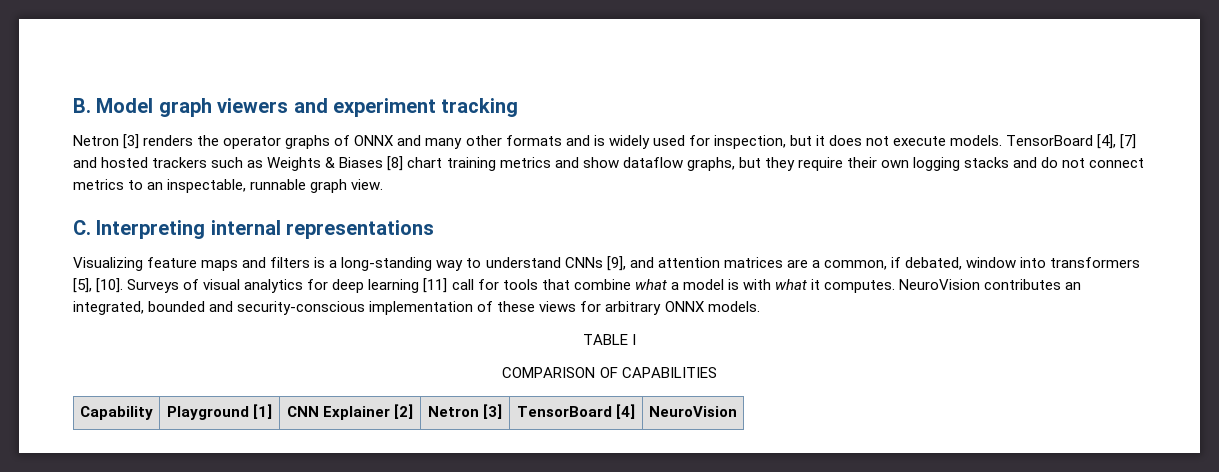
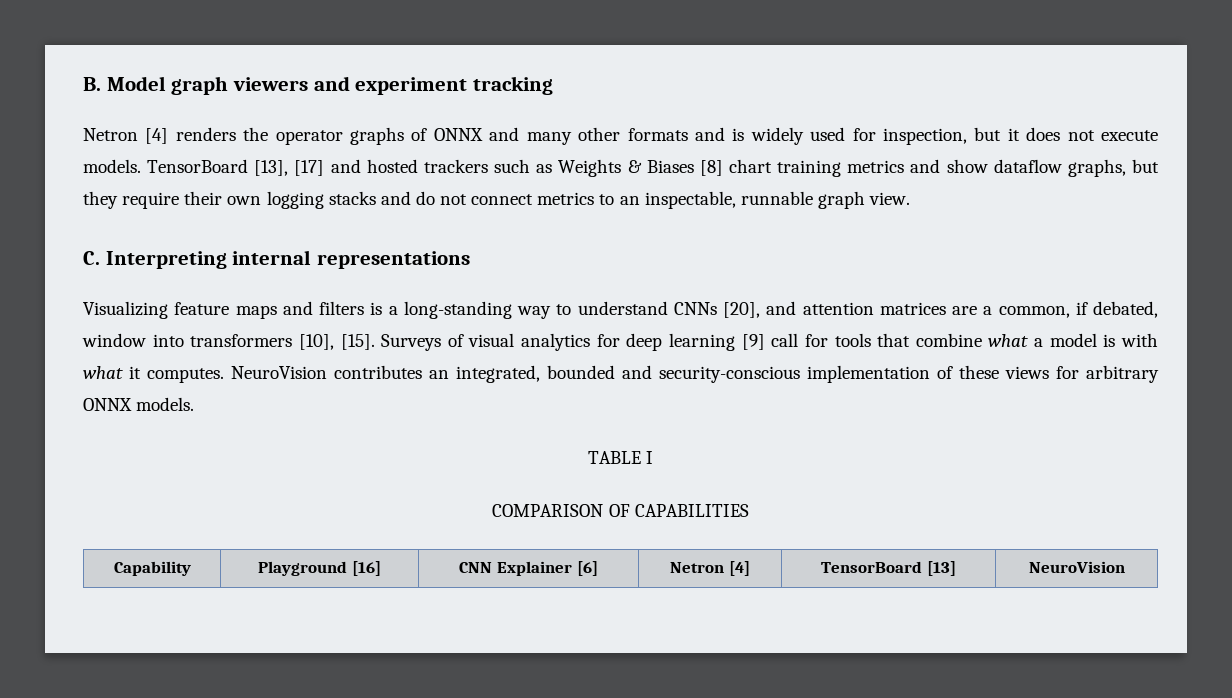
- Netron [3] renders the operator graphs of ONNX and many other formats and is widely used for inspection, but it does not execute models.
+ Netron [4] renders the operator graphs of ONNX and many other formats and is widely used for inspection, but it does not execute models.
- TensorBoard [4], [7] and hosted trackers such as Weights & Biases [8] chart training metrics and show dataflow graphs, but they require their own logging stacks and do not connect metrics to an inspectable, runnable graph view.
+ TensorBoard [13], [17] and hosted trackers such as Weights & Biases [8] chart training metrics and show dataflow graphs, but they require their own logging stacks and do not connect metrics to an inspectable, runnable graph view.
- Visualizing feature maps and filters is a long-standing way to understand CNNs [9], and attention matrices are a common, if debated, window into transformers [5], [10].
+ Visualizing feature maps and filters is a long-standing way to understand CNNs [20], and attention matrices are a common, if debated, window into transformers [10], [15].
- Surveys of visual analytics for deep learning [11] call for tools that combine what a model is with what it computes.
+ Surveys of visual analytics for deep learning [9] call for tools that combine what a model is with what it computes.
- Capability | Playground [1] | CNN Explainer [2] | Netron [3] | TensorBoard [4] | NeuroVision
+ Capability | Playground [16] | CNN Explainer [6] | Netron [4] | TensorBoard [13] | NeuroVision

